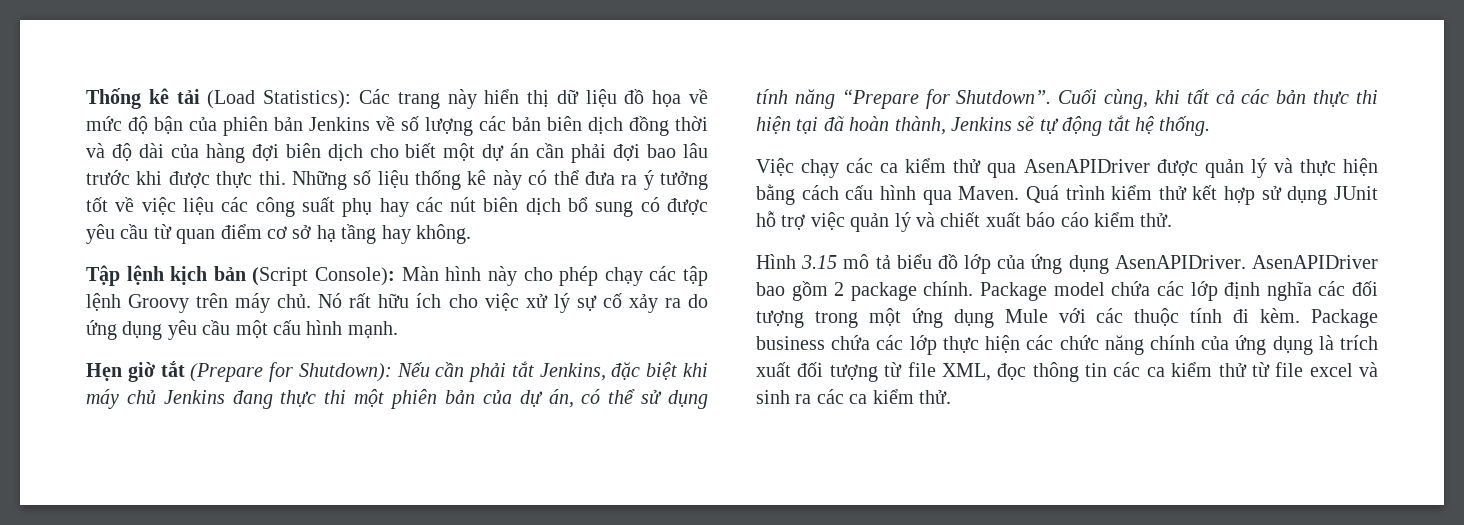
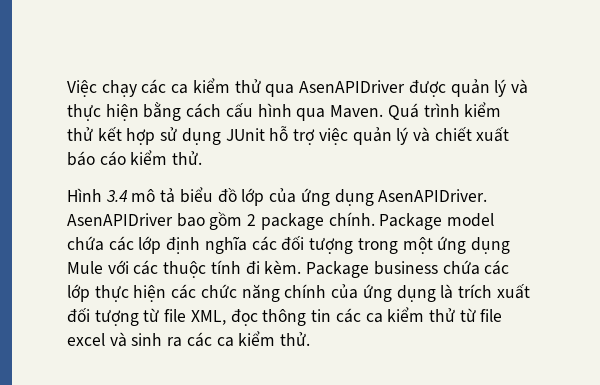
- Thống kê tải (Load Statistics): Các trang này hiển thị dữ liệu đồ họa về mức độ bận của phiên bản Jenkins về số lượng các bản biên dịch đồng thời và độ dài của hàng đợi biên dịch cho biết một dự án cần phải đợi bao lâu trước khi được thực thi. Những số liệu thống kê này có thể đưa ra ý tưởng tốt về việc liệu các công suất phụ hay các nút biên dịch bổ sung có được yêu cầu từ quan điểm cơ sở hạ tầng hay không.
- Tập lệnh kịch bản (Script Console): Màn hình này cho phép chạy các tập lệnh Groovy trên máy chủ. Nó rất hữu ích cho việc xử lý sự cố xảy ra do ứng dụng yêu cầu một cấu hình mạnh.
- Hẹn giờ tắt (Prepare for Shutdown): Nếu cần phải tắt Jenkins, đặc biệt khi máy chủ Jenkins đang thực thi một phiên bản của dự án, có thể sử dụng tính năng “Prepare for Shutdown”. Cuối cùng, khi tất cả các bản thực thi hiện tại đã hoàn thành, Jenkins sẽ tự động tắt hệ thống.
- Hình 3.15 mô tả biểu đồ lớp của ứng dụng AsenAPIDriver.
+ Hình 3.4 mô tả biểu đồ lớp của ứng dụng AsenAPIDriver.

